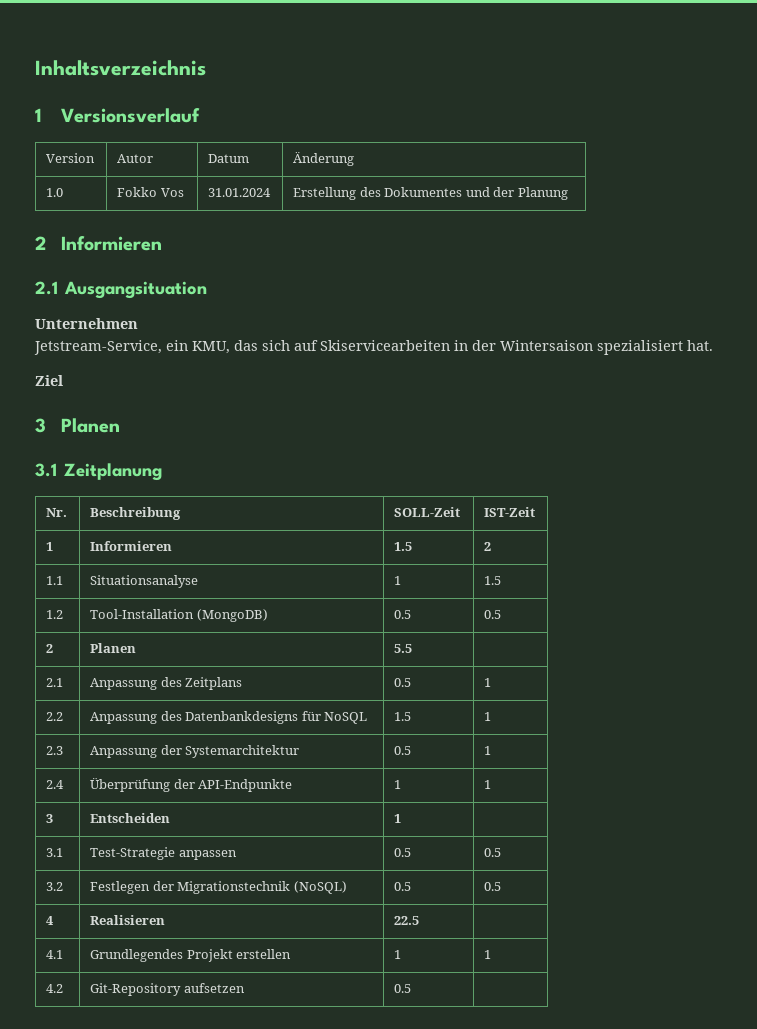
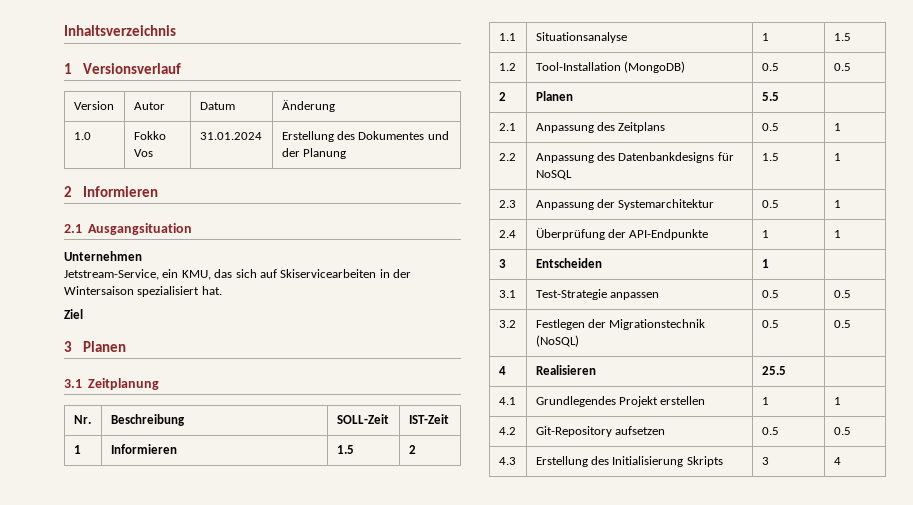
- 4 | Realisieren | 22.5 |
+ 4 | Realisieren | 25.5 |
- 4.2 | Git-Repository aufsetzen | 0.5 |
+ 4.2 | Git-Repository aufsetzen | 0.5 | 0.5
+ 4.3 | Erstellung des Initialisierung Skripts | 3 | 4

